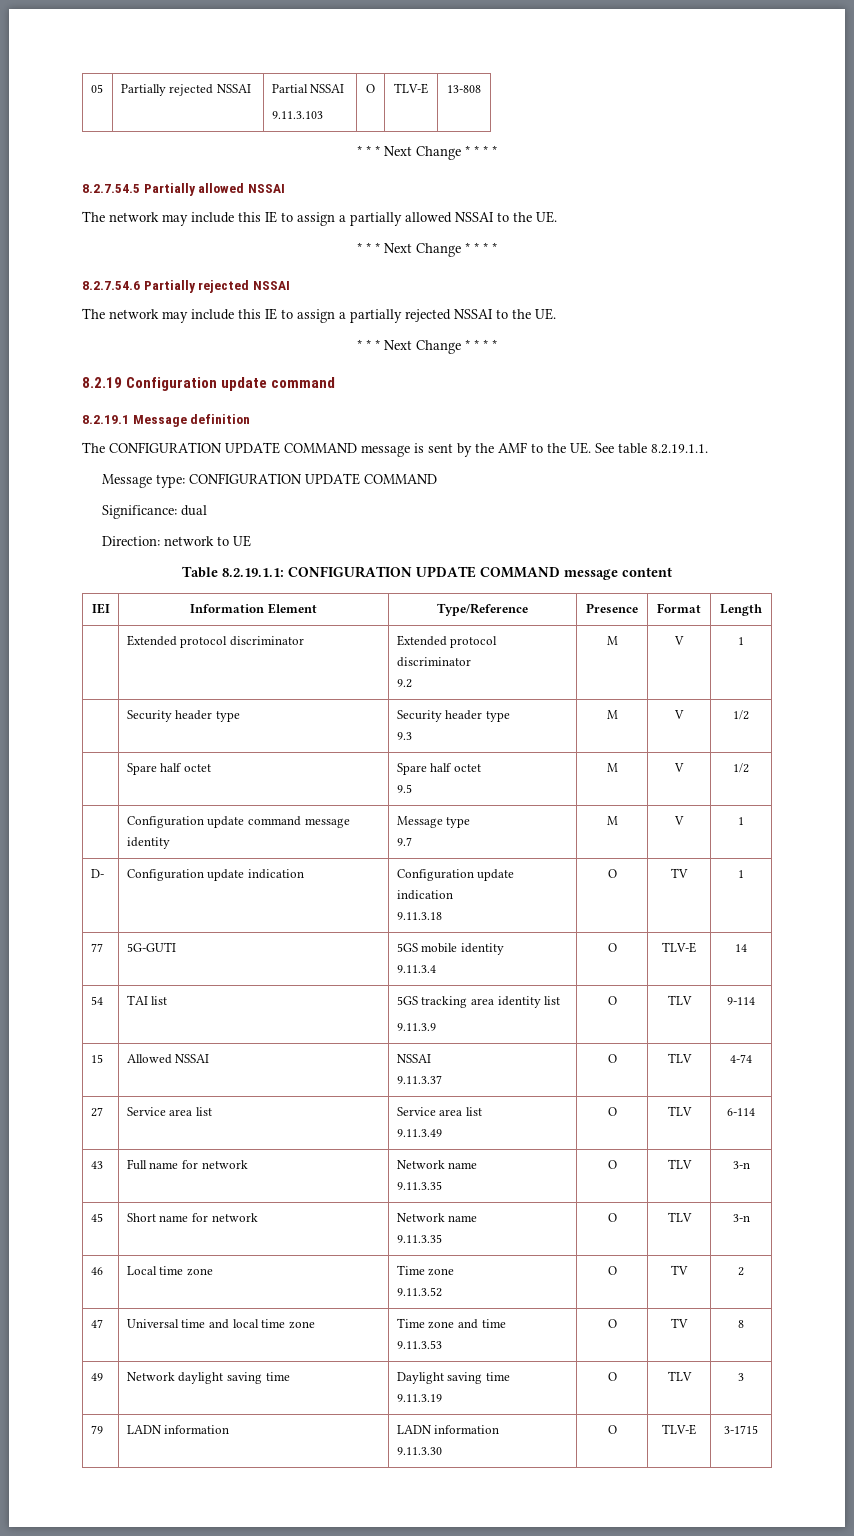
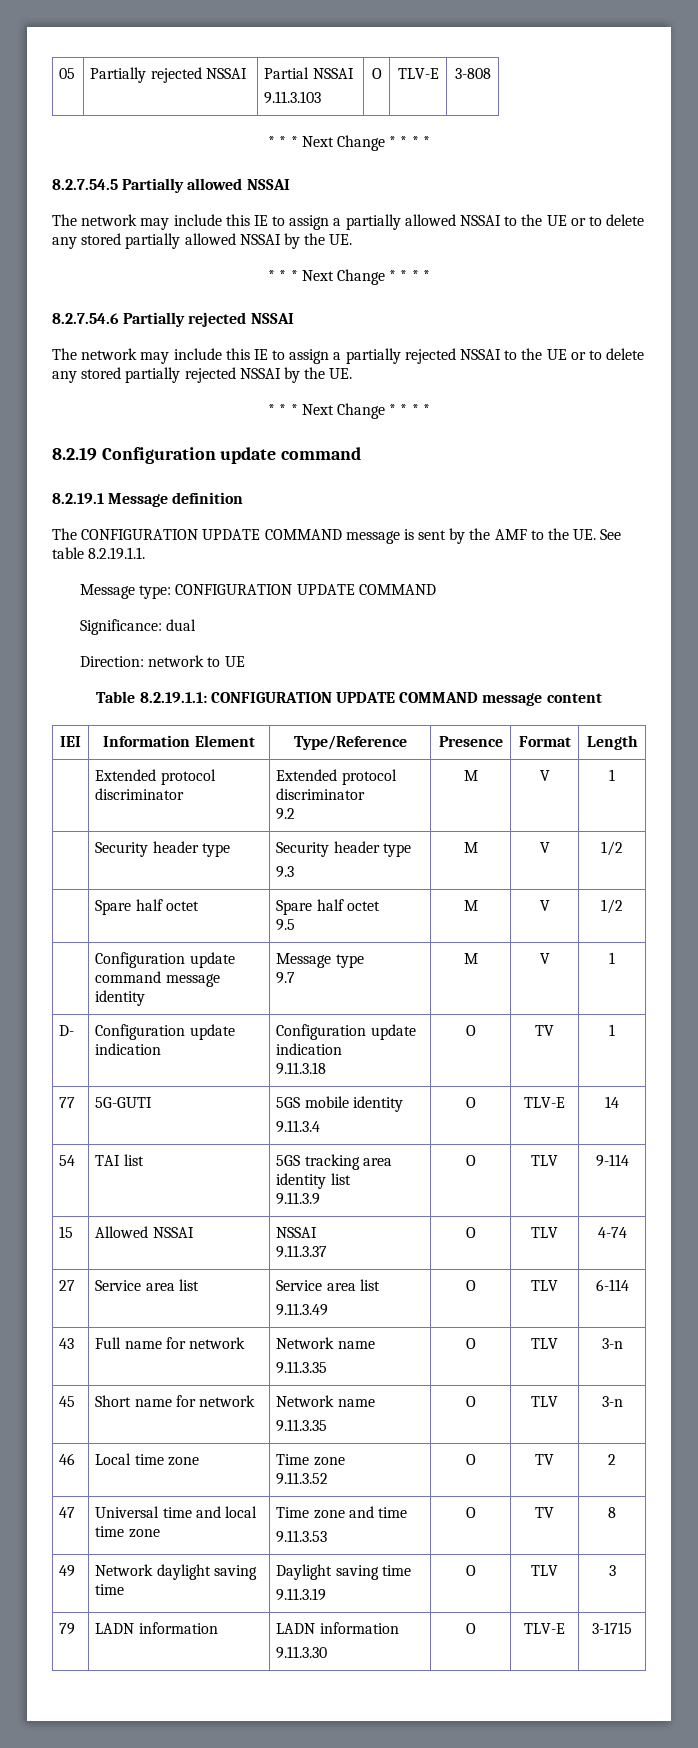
  05 | Partially rejected NSSAI | Partial NSSAI
- 9.11.3.103 | O | TLV-E | 13-808
+ 9.11.3.103 | O | TLV-E | 3-808
- The network may include this IE to assign a partially allowed NSSAI to the UE.
+ The network may include this IE to assign a partially allowed NSSAI to the UE or to delete any stored partially allowed NSSAI by the UE.
- The network may include this IE to assign a partially rejected NSSAI to the UE.
+ The network may include this IE to assign a partially rejected NSSAI to the UE or to delete any stored partially rejected NSSAI by the UE.

